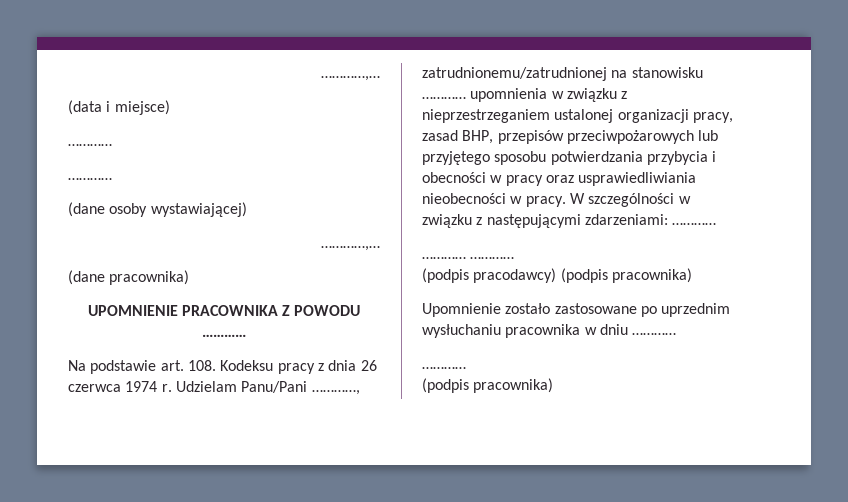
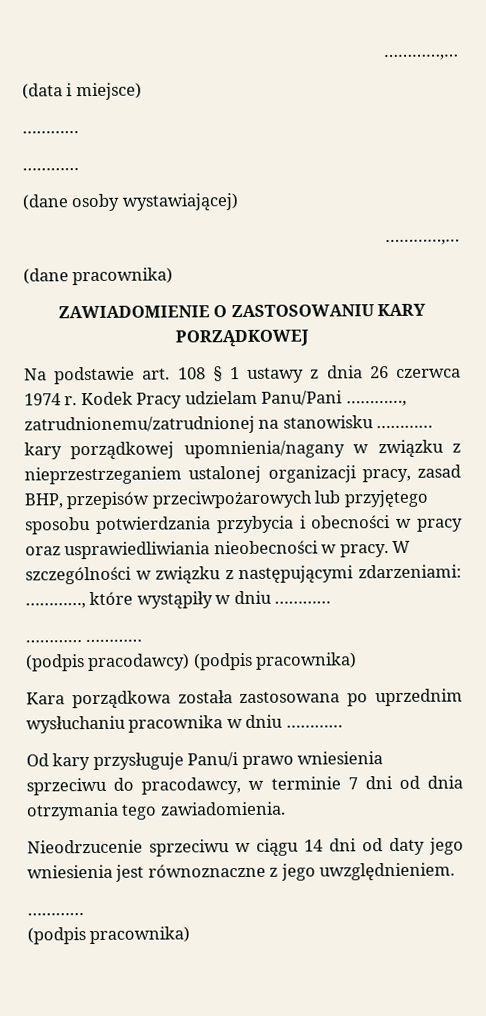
- UPOMNIENIE PRACOWNIKA Z POWODU …………
+ ZAWIADOMIENIE O ZASTOSOWANIU KARY PORZĄDKOWEJ
- Na podstawie art. 108. Kodeksu pracy z dnia 26 czerwca 1974 r.
+ Na podstawie art. 108 § 1 ustawy z dnia 26 czerwca 1974 r.
- Udzielam Panu/Pani …………, zatrudnionemu/zatrudnionej na stanowisku ………… upomnienia w związku z nieprzestrzeganiem ustalonej organizacji pracy, zasad BHP, przepisów przeciwpożarowych lub przyjętego sposobu potwierdzania przybycia i obecności w pracy oraz usprawiedliwiania nieobecności w pracy.
+ Kodek Pracy udzielam Panu/Pani …………, zatrudnionemu/zatrudnionej na stanowisku ………… kary porządkowej upomnienia/nagany w związku z nieprzestrzeganiem ustalonej organizacji pracy, zasad BHP, przepisów przeciwpożarowych lub przyjętego sposobu potwierdzania przybycia i obecności w pracy oraz usprawiedliwiania nieobecności w pracy.
- W szczególności w związku z następującymi zdarzeniami: …………
+ W szczególności w związku z następującymi zdarzeniami: …………, które wystąpiły w dniu …………
- Upomnienie zostało zastosowane po uprzednim wysłuchaniu pracownika w dniu …………
+ Kara porządkowa została zastosowana po uprzednim wysłuchaniu pracownika w dniu …………
+ Od kary przysługuje Panu/i prawo wniesienia sprzeciwu do pracodawcy, w terminie 7 dni od dnia otrzymania tego zawiadomienia.
+ Nieodrzucenie sprzeciwu w ciągu 14 dni od daty jego wniesienia jest równoznaczne z jego uwzględnieniem.

